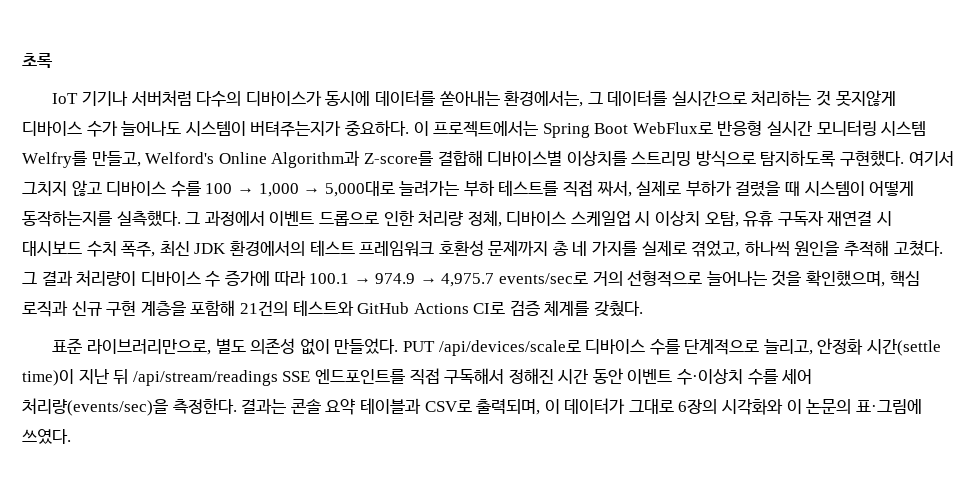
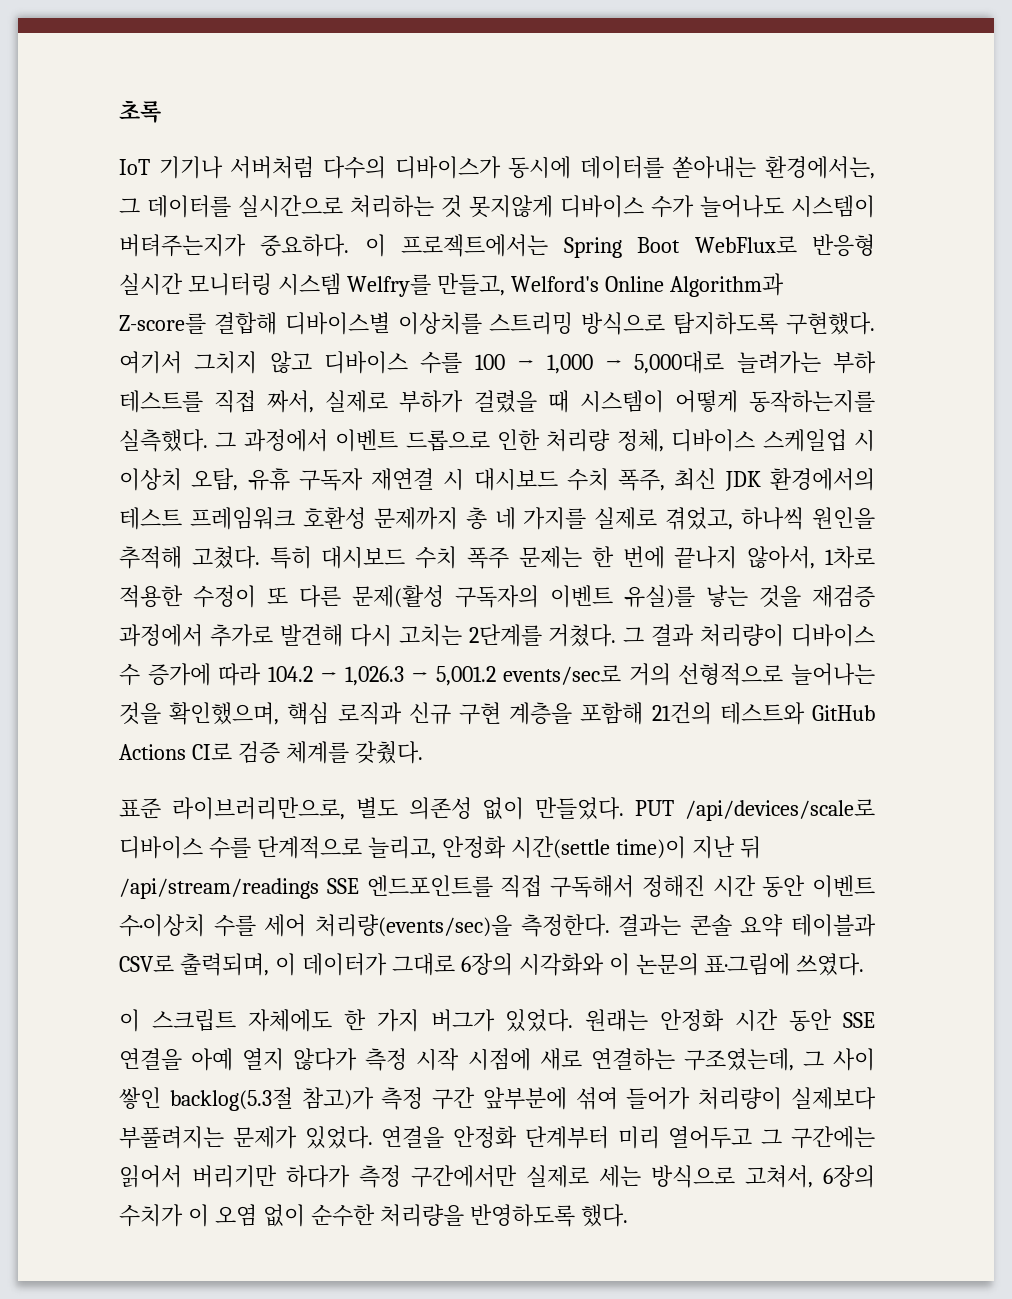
+ 특히 대시보드 수치 폭주 문제는 한 번에 끝나지 않아서, 1차로 적용한 수정이 또 다른 문제(활성 구독자의 이벤트 유실)를 낳는 것을 재검증 과정에서 추가로 발견해 다시 고치는 2단계를 거쳤다.
- 그 결과 처리량이 디바이스 수 증가에 따라 100.1 → 974.9 → 4,975.7 events/sec로 거의 선형적으로 늘어나는 것을 확인했으며, 핵심 로직과 신규 구현 계층을 포함해 21건의 테스트와 GitHub Actions CI로 검증 체계를 갖췄다.
+ 그 결과 처리량이 디바이스 수 증가에 따라 104.2 → 1,026.3 → 5,001.2 events/sec로 거의 선형적으로 늘어나는 것을 확인했으며, 핵심 로직과 신규 구현 계층을 포함해 21건의 테스트와 GitHub Actions CI로 검증 체계를 갖췄다.
+ 이 스크립트 자체에도 한 가지 버그가 있었다. 원래는 안정화 시간 동안 SSE 연결을 아예 열지 않다가 측정 시작 시점에 새로 연결하는 구조였는데, 그 사이 쌓인 backlog(5.3절 참고)가 측정 구간 앞부분에 섞여 들어가 처리량이 실제보다 부풀려지는 문제가 있었다. 연결을 안정화 단계부터 미리 열어두고 그 구간에는 읽어서 버리기만 하다가 측정 구간에서만 실제로 세는 방식으로 고쳐서, 6장의 수치가 이 오염 없이 순수한 처리량을 반영하도록 했다.

